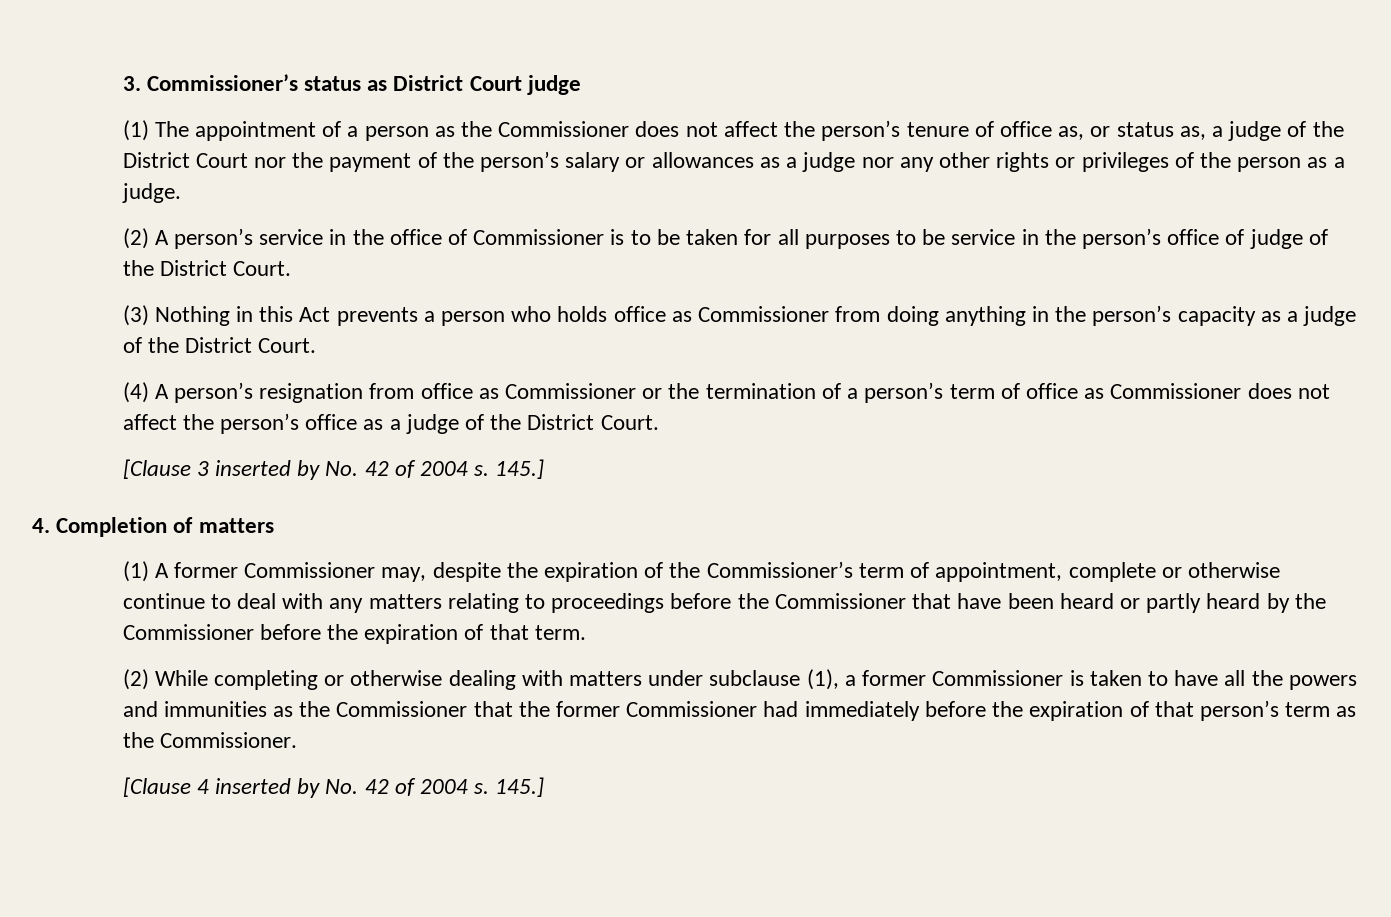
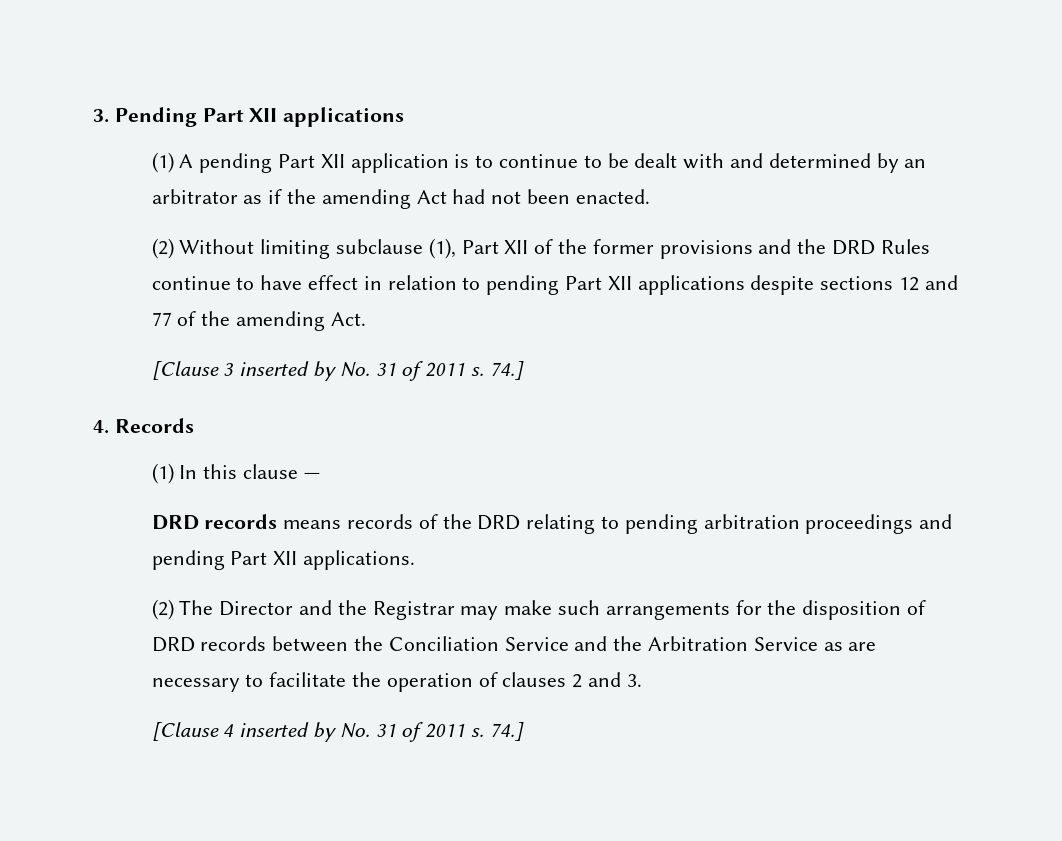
- 3. Commissioner’s status as District Court judge
- (1) The appointment of a person as the Commissioner does not affect the person’s tenure of office as, or status as, a judge of the District Court nor the payment of the person’s salary or allowances as a judge nor any other rights or privileges of the person as a judge.
- (2) A person’s service in the office of Commissioner is to be taken for all purposes to be service in the person’s office of judge of the District Court.
- (3) Nothing in this Act prevents a person who holds office as Commissioner from doing anything in the person’s capacity as a judge of the District Court.
- (4) A person’s resignation from office as Commissioner or the termination of a person’s term of office as Commissioner does not affect the person’s office as a judge of the District Court.
+ 3. Pending Part XII applications
+ (1) A pending Part XII application is to continue to be dealt with and determined by an arbitrator as if the amending Act had not been enacted.
+ (2) Without limiting subclause (1), Part XII of the former provisions and the DRD Rules continue to have effect in relation to pending Part XII applications despite sections 12 and 77 of the amending Act.
- [Clause 3 inserted by No. 42 of 2004 s. 145.]
- 4. Completion of matters
- (1) A former Commissioner may, despite the expiration of the Commissioner’s term of appointment, complete or otherwise continue to deal with any matters relating to proceedings before the Commissioner that have been heard or partly heard by the Commissioner before the expiration of that term.
- (2) While completing or otherwise dealing with matters under subclause (1), a former Commissioner is taken to have all the powers and immunities as the Commissioner that the former Commissioner had immediately before the expiration of that person’s term as the Commissioner.
+ [Clause 3 inserted by No. 31 of 2011 s. 74.]
+ 4. Records
+ (1) In this clause —
+ DRD records means records of the DRD relating to pending arbitration proceedings and pending Part XII applications.
+ (2) The Director and the Registrar may make such arrangements for the disposition of DRD records between the Conciliation Service and the Arbitration Service as are necessary to facilitate the operation of clauses 2 and 3.
- [Clause 4 inserted by No. 42 of 2004 s. 145.]
+ [Clause 4 inserted by No. 31 of 2011 s. 74.]

